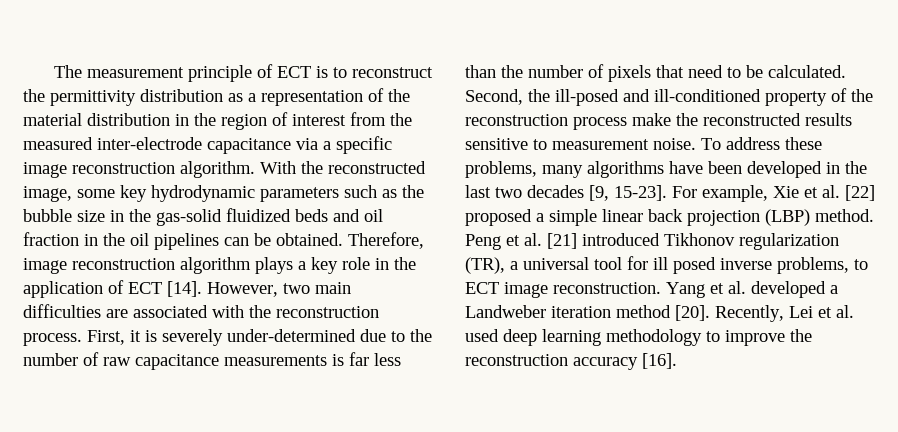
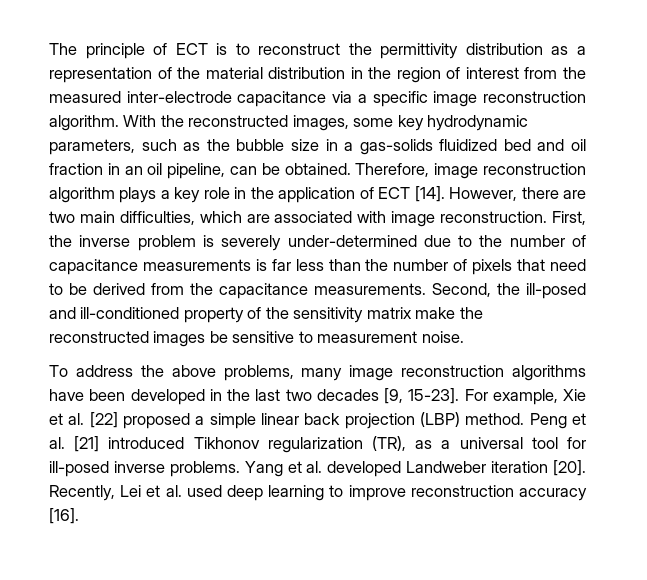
- The measurement principle of ECT is to reconstruct the permittivity distribution as a representation of the material distribution in the region of interest from the measured inter-electrode capacitance via a specific image reconstruction algorithm.
+ The principle of ECT is to reconstruct the permittivity distribution as a representation of the material distribution in the region of interest from the measured inter-electrode capacitance via a specific image reconstruction algorithm.
- With the reconstructed image, some key hydrodynamic parameters such as the bubble size in the gas-solid fluidized beds and oil fraction in the oil pipelines can be obtained.
+ With the reconstructed images, some key hydrodynamic parameters, such as the bubble size in a gas-solids fluidized bed and oil fraction in an oil pipeline, can be obtained.
- However, two main difficulties are associated with the reconstruction process. First, it is severely under-determined due to the number of raw capacitance measurements is far less than the number of pixels that need to be calculated.
+ However, there are two main difficulties, which are associated with image reconstruction. First, the inverse problem is severely under-determined due to the number of capacitance measurements is far less than the number of pixels that need to be derived from the capacitance measurements.
- Second, the ill-posed and ill-conditioned property of the reconstruction process make the reconstructed results sensitive to measurement noise. To address these problems, many algorithms have been developed in the last two decades [9, 15-23].
+ Second, the ill-posed and ill-conditioned property of the sensitivity matrix make the reconstructed images be sensitive to measurement noise.
+ To address the above problems, many image reconstruction algorithms have been developed in the last two decades [9, 15-23].
- Peng et al. [21] introduced Tikhonov regularization (TR), a universal tool for ill posed inverse problems, to ECT image reconstruction.
+ Peng et al. [21] introduced Tikhonov regularization (TR), as a universal tool for ill-posed inverse problems.
- Yang et al. developed a Landweber iteration method [20].
+ Yang et al. developed Landweber iteration [20].
- Recently, Lei et al. used deep learning methodology to improve the reconstruction accuracy [16].
+ Recently, Lei et al. used deep learning to improve reconstruction accuracy [16].

